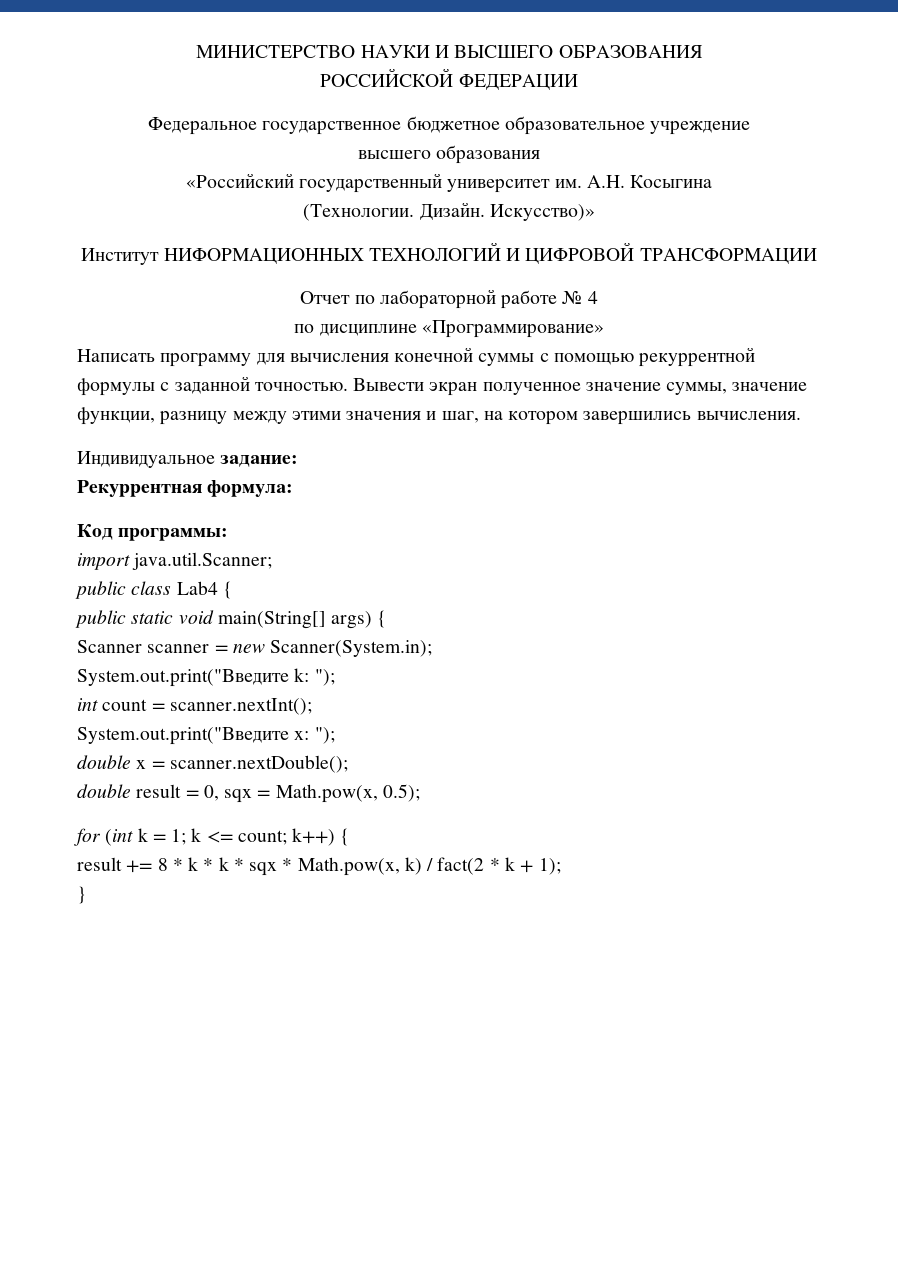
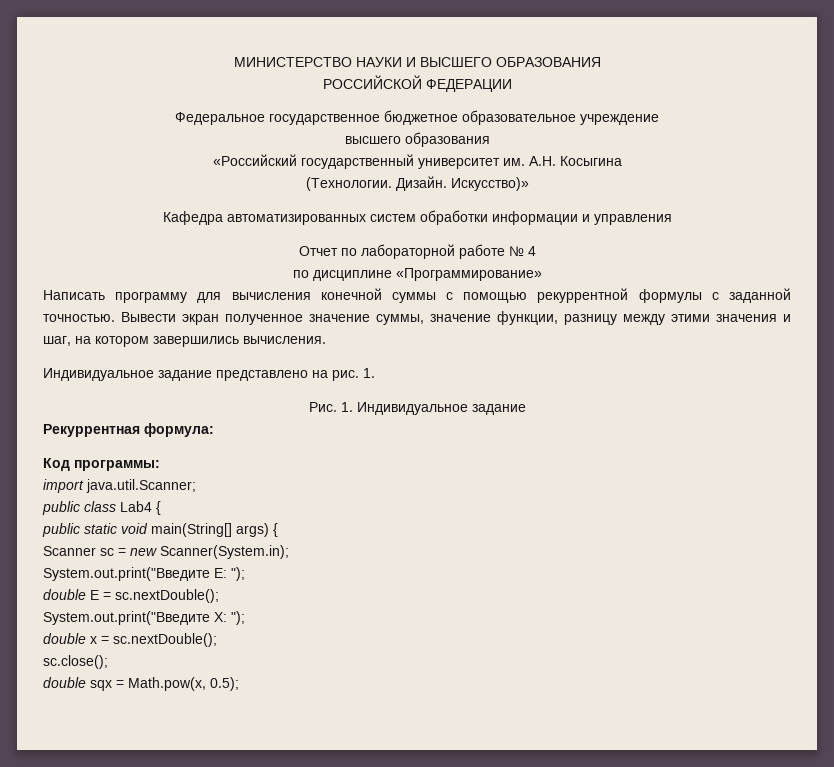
- Институт НИФОРМАЦИОННЫХ ТЕХНОЛОГИЙ И ЦИФРОВОЙ ТРАНСФОРМАЦИИ
+ Кафедра автоматизированных систем обработки информации и управления
- Индивидуальное задание:
+ Индивидуальное задание представлено на рис. 1.
+ Рис. 1. Индивидуальное задание
- Scanner scanner = new Scanner(System.in);
+ Scanner sc = new Scanner(System.in);
- System.out.print("Введите k: ");
- int count = scanner.nextInt();
- System.out.print("Введите x: ");
+ System.out.print("Введите E: ");
+ double E = sc.nextDouble();
+ System.out.print("Введите X: ");
- double x = scanner.nextDouble();
- double result = 0, sqx = Math.pow(x, 0.5);
+ double x = sc.nextDouble();
+ sc.close();
+ double sqx = Math.pow(x, 0.5);
- for (int k = 1; k <= count; k++) {
- result += 8 * k * k * sqx * Math.pow(x, k) / fact(2 * k + 1);
- }

